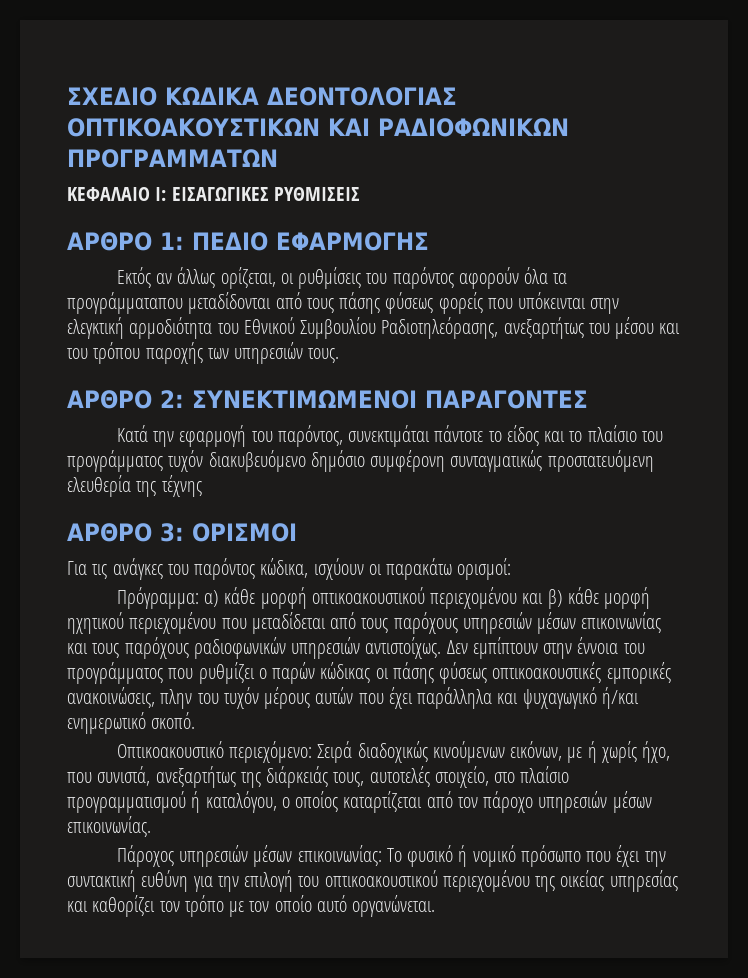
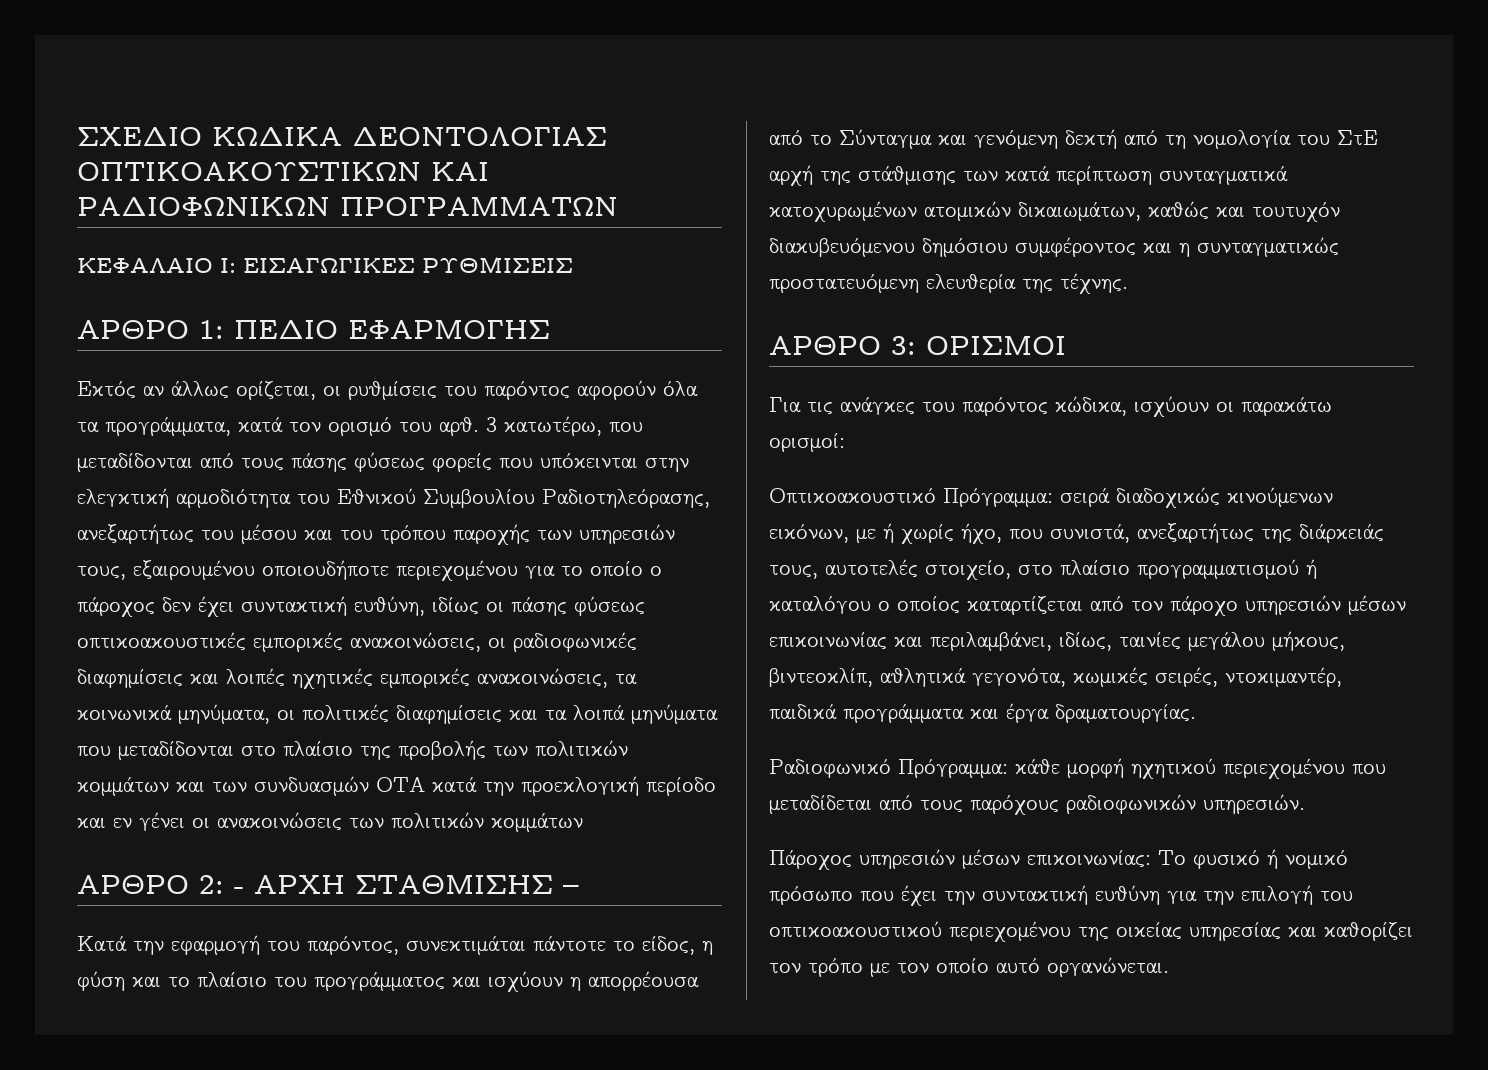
- Εκτός αν άλλως ορίζεται, οι ρυθμίσεις του παρόντος αφορούν όλα τα προγράμματαπου μεταδίδονται από τους πάσης φύσεως φορείς που υπόκεινται στην ελεγκτική αρμοδιότητα του Εθνικού Συμβουλίου Ραδιοτηλεόρασης, ανεξαρτήτως του μέσου και του τρόπου παροχής των υπηρεσιών τους.
- ΑΡΘΡΟ 2: ΣΥΝΕΚΤΙΜΩΜΕΝΟΙ ΠΑΡΑΓΟΝΤΕΣ
+ Εκτός αν άλλως ορίζεται, οι ρυθμίσεις του παρόντος αφορούν όλα τα προγράμματα, κατά τον ορισμό του αρθ. 3 κατωτέρω, που μεταδίδονται από τους πάσης φύσεως φορείς που υπόκεινται στην ελεγκτική αρμοδιότητα του Εθνικού Συμβουλίου Ραδιοτηλεόρασης, ανεξαρτήτως του μέσου και του τρόπου παροχής των υπηρεσιών τους, εξαιρουμένου οποιουδήποτε περιεχομένου για το οποίο ο πάροχος δεν έχει συντακτική ευθύνη, ιδίως οι πάσης φύσεως οπτικοακουστικές εμπορικές ανακοινώσεις, οι ραδιοφωνικές διαφημίσεις και λοιπές ηχητικές εμπορικές ανακοινώσεις, τα κοινωνικά μηνύματα, οι πολιτικές διαφημίσεις και τα λοιπά μηνύματα που μεταδίδονται στο πλαίσιο της προβολής των πολιτικών κομμάτων και των συνδυασμών ΟΤΑ κατά την προεκλογική περίοδο και εν γένει οι ανακοινώσεις των πολιτικών κομμάτων
+ ΑΡΘΡΟ 2: - ΑΡΧΗ ΣΤΑΘΜΙΣΗΣ –
- Κατά την εφαρμογή του παρόντος, συνεκτιμάται πάντοτε το είδος και το πλαίσιο του προγράμματος τυχόν διακυβευόμενο δημόσιο συμφέρονη συνταγματικώς προστατευόμενη ελευθερία της τέχνης
+ Κατά την εφαρμογή του παρόντος, συνεκτιμάται πάντοτε το είδος, η φύση και το πλαίσιο του προγράμματος και ισχύουν η απορρέουσα από το Σύνταγμα και γενόμενη δεκτή από τη νομολογία του ΣτΕ αρχή της στάθμισης των κατά περίπτωση συνταγματικά κατοχυρωμένων ατομικών δικαιωμάτων, καθώς και τουτυχόν διακυβευόμενου δημόσιου συμφέροντος και η συνταγματικώς προστατευόμενη ελευθερία της τέχνης.
- Πρόγραμμα: α) κάθε μορφή οπτικοακουστικού περιεχομένου και β) κάθε μορφή ηχητικού περιεχομένου που μεταδίδεται από τους παρόχους υπηρεσιών μέσων επικοινωνίας και τους παρόχους ραδιοφωνικών υπηρεσιών αντιστοίχως. Δεν εμπίπτουν στην έννοια του προγράμματος που ρυθμίζει ο παρών κώδικας οι πάσης φύσεως οπτικοακουστικές εμπορικές ανακοινώσεις, πλην του τυχόν μέρους αυτών που έχει παράλληλα και ψυχαγωγικό ή/και ενημερωτικό σκοπό.
- Οπτικοακουστικό περιεχόμενο: Σειρά διαδοχικώς κινούμενων εικόνων, με ή χωρίς ήχο, που συνιστά, ανεξαρτήτως της διάρκειάς τους, αυτοτελές στοιχείο, στο πλαίσιο προγραμματισμού ή καταλόγου, ο οποίος καταρτίζεται από τον πάροχο υπηρεσιών μέσων επικοινωνίας.
+ Οπτικοακουστικό Πρόγραμμα: σειρά διαδοχικώς κινούμενων εικόνων, με ή χωρίς ήχο, που συνιστά, ανεξαρτήτως της διάρκειάς τους, αυτοτελές στοιχείο, στο πλαίσιο προγραμματισμού ή καταλόγου ο οποίος καταρτίζεται από τον πάροχο υπηρεσιών μέσων επικοινωνίας και περιλαμβάνει, ιδίως, ταινίες μεγάλου μήκους, βιντεοκλίπ, αθλητικά γεγονότα, κωμικές σειρές, ντοκιμαντέρ, παιδικά προγράμματα και έργα δραματουργίας.
+ Ραδιοφωνικό Πρόγραμμα: κάθε μορφή ηχητικού περιεχομένου που μεταδίδεται από τους παρόχους ραδιοφωνικών υπηρεσιών.

